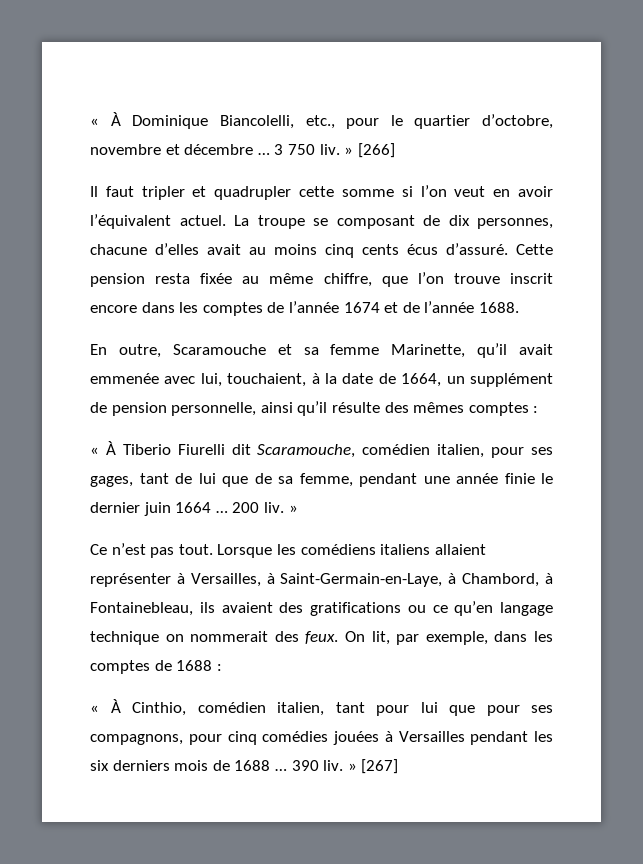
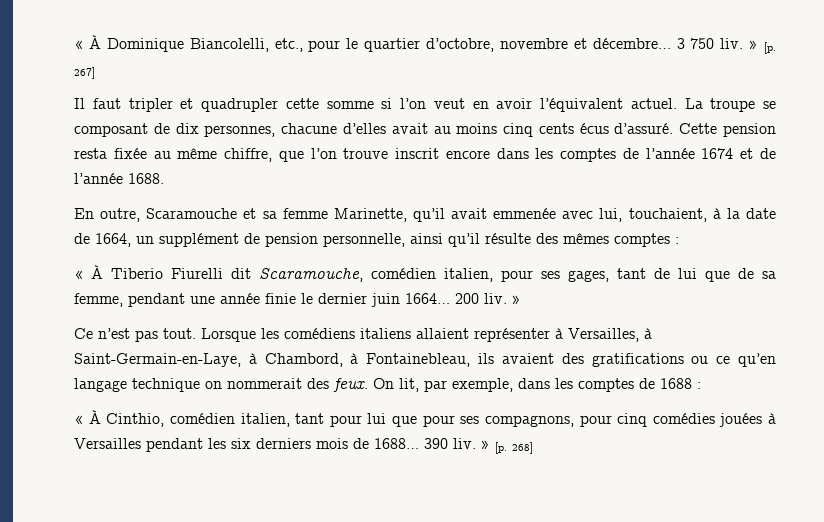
- « À Dominique Biancolelli, etc., pour le quartier d’octobre, novembre et décembre …
+ « À Dominique Biancolelli, etc., pour le quartier d’octobre, novembre et décembre…
- 3 750 liv. » [266]
+ 3 750 liv. » [p. 267]
- « À Tiberio Fiurelli dit Scaramouche, comédien italien, pour ses gages, tant de lui que de sa femme, pendant une année finie le dernier juin 1664 …
+ « À Tiberio Fiurelli dit Scaramouche, comédien italien, pour ses gages, tant de lui que de sa femme, pendant une année finie le dernier juin 1664…
- « À Cinthio, comédien italien, tant pour lui que pour ses compagnons, pour cinq comédies jouées à Versailles pendant les six derniers mois de 1688 …
+ « À Cinthio, comédien italien, tant pour lui que pour ses compagnons, pour cinq comédies jouées à Versailles pendant les six derniers mois de 1688…
- 390 liv. » [267]
+ 390 liv. » [p. 268]

